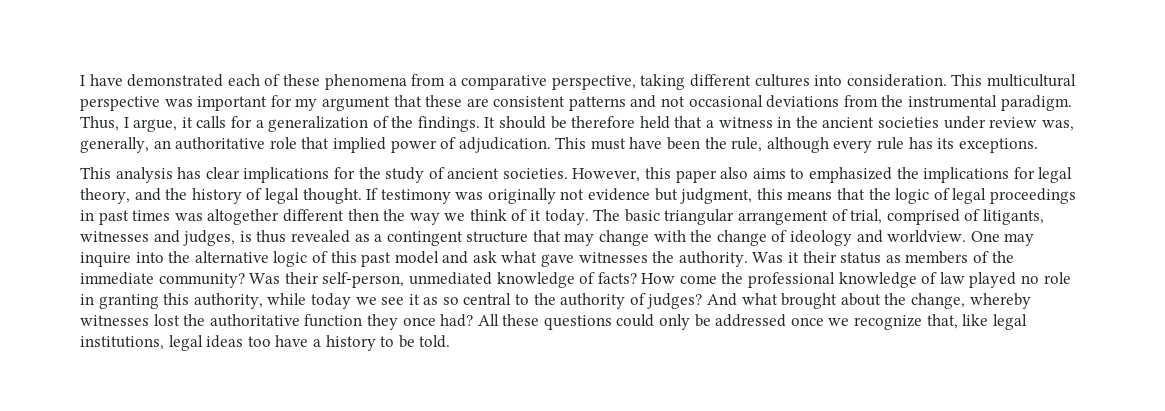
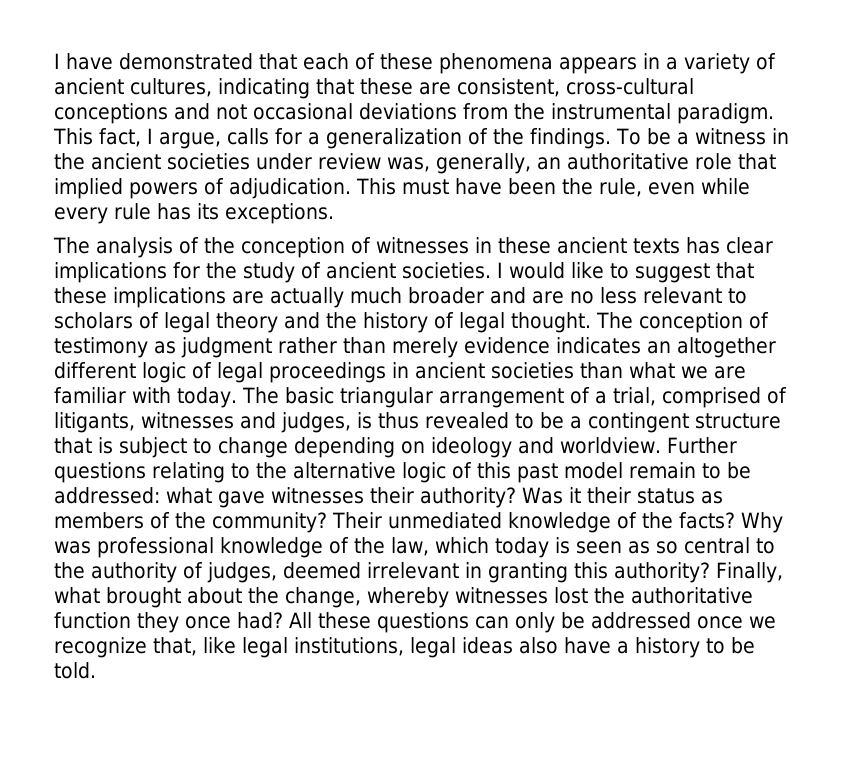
- I have demonstrated each of these phenomena from a comparative perspective, taking different cultures into consideration. This multicultural perspective was important for my argument that these are consistent patterns and not occasional deviations from the instrumental paradigm.
+ I have demonstrated that each of these phenomena appears in a variety of ancient cultures, indicating that these are consistent, cross-cultural conceptions and not occasional deviations from the instrumental paradigm.
- Thus, I argue, it calls for a generalization of the findings.
+ This fact, I argue, calls for a generalization of the findings.
- It should be therefore held that a witness in the ancient societies under review was, generally, an authoritative role that implied power of adjudication.
+ To be a witness in the ancient societies under review was, generally, an authoritative role that implied powers of adjudication.
- This must have been the rule, although every rule has its exceptions.
+ This must have been the rule, even while every rule has its exceptions.
- This analysis has clear implications for the study of ancient societies.
+ The analysis of the conception of witnesses in these ancient texts has clear implications for the study of ancient societies.
- However, this paper also aims to emphasized the implications for legal theory, and the history of legal thought.
+ I would like to suggest that these implications are actually much broader and are no less relevant to scholars of legal theory and the history of legal thought.
- If testimony was originally not evidence but judgment, this means that the logic of legal proceedings in past times was altogether different then the way we think of it today.
+ The conception of testimony as judgment rather than merely evidence indicates an altogether different logic of legal proceedings in ancient societies than what we are familiar with today.
- The basic triangular arrangement of trial, comprised of litigants, witnesses and judges, is thus revealed as a contingent structure that may change with the change of ideology and worldview. One may inquire into the alternative logic of this past model and ask what gave witnesses the authority.
+ The basic triangular arrangement of a trial, comprised of litigants, witnesses and judges, is thus revealed to be a contingent structure that is subject to change depending on ideology and worldview. Further questions relating to the alternative logic of this past model remain to be addressed: what gave witnesses their authority?
- Was it their status as members of the immediate community? Was their self-person, unmediated knowledge of facts? How come the professional knowledge of law played no role in granting this authority, while today we see it as so central to the authority of judges? And what brought about the change, whereby witnesses lost the authoritative function they once had?
+ Was it their status as members of the community? Their unmediated knowledge of the facts? Why was professional knowledge of the law, which today is seen as so central to the authority of judges, deemed irrelevant in granting this authority? Finally, what brought about the change, whereby witnesses lost the authoritative function they once had?
- All these questions could only be addressed once we recognize that, like legal institutions, legal ideas too have a history to be told.
+ All these questions can only be addressed once we recognize that, like legal institutions, legal ideas also have a history to be told.

